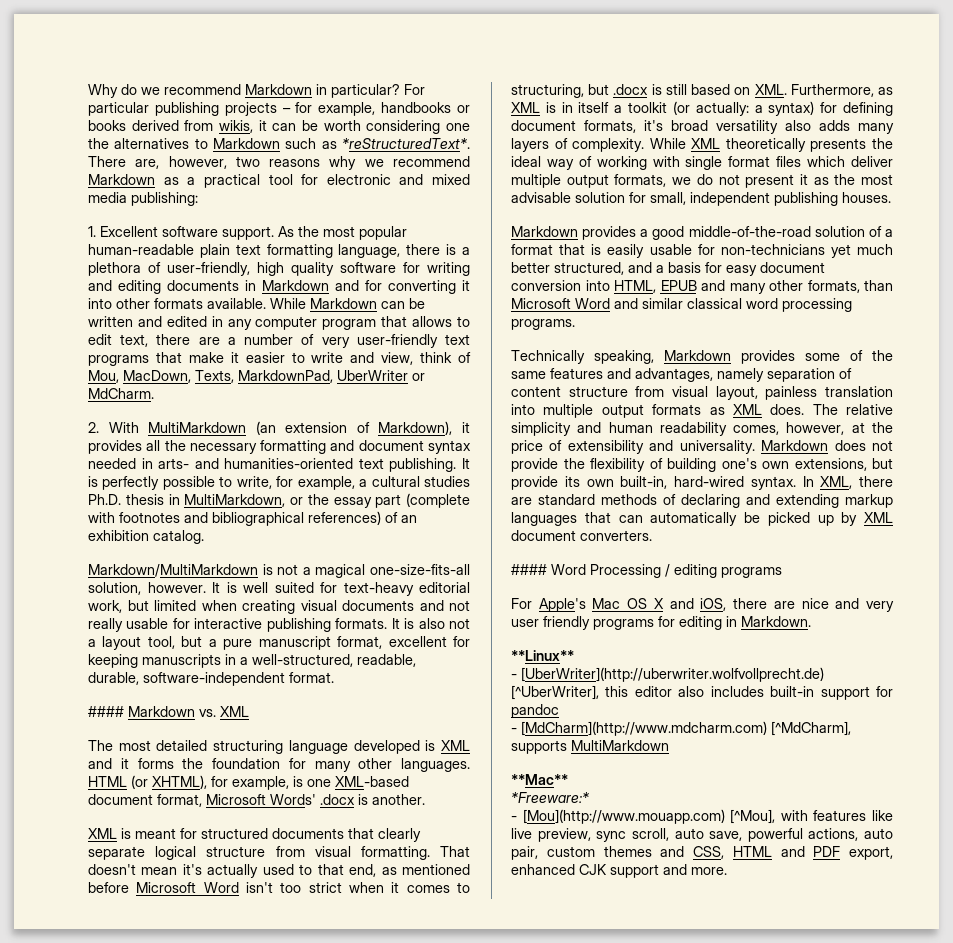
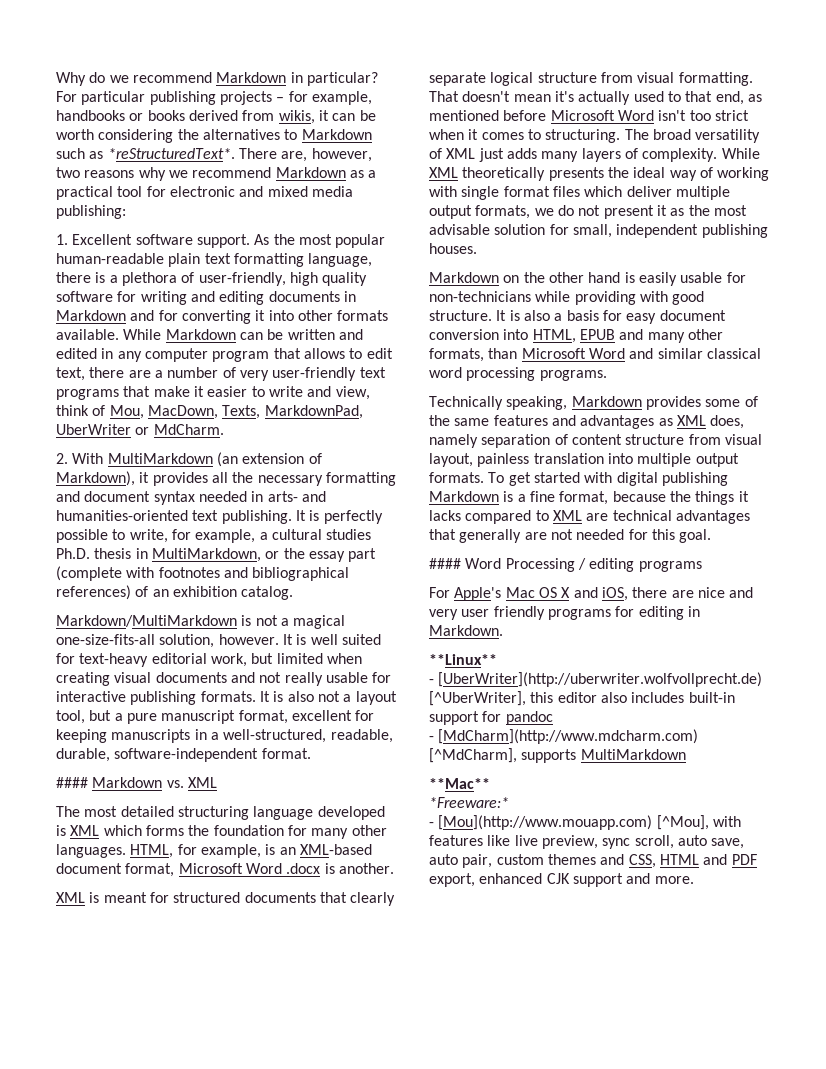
- For particular publishing projects – for example, handbooks or books derived from wikis, it can be worth considering one the alternatives to Markdown such as *reStructuredText*.
+ For particular publishing projects – for example, handbooks or books derived from wikis, it can be worth considering the alternatives to Markdown such as *reStructuredText*.
- The most detailed structuring language developed is XML and it forms the foundation for many other languages.
+ The most detailed structuring language developed is XML which forms the foundation for many other languages.
- HTML (or XHTML), for example, is one XML-based document format, Microsoft Words' .docx is another.
+ HTML, for example, is an XML-based document format, Microsoft Word .docx is another.
- That doesn't mean it's actually used to that end, as mentioned before Microsoft Word isn't too strict when it comes to structuring, but .docx is still based on XML. Furthermore, as XML is in itself a toolkit (or actually: a syntax) for defining document formats, it's broad versatility also adds many layers of complexity.
+ That doesn't mean it's actually used to that end, as mentioned before Microsoft Word isn't too strict when it comes to structuring. The broad versatility of XML just adds many layers of complexity.
- Markdown provides a good middle-of-the-road solution of a format that is easily usable for non-technicians yet much better structured, and a basis for easy document conversion into HTML, EPUB and many other formats, than Microsoft Word and similar classical word processing programs.
+ Markdown on the other hand is easily usable for non-technicians while providing with good structure. It is also a basis for easy document conversion into HTML, EPUB and many other formats, than Microsoft Word and similar classical word processing programs.
- Technically speaking, Markdown provides some of the same features and advantages, namely separation of content structure from visual layout, painless translation into multiple output formats as XML does. The relative simplicity and human readability comes, however, at the price of extensibility and universality. Markdown does not provide the flexibility of building one's own extensions, but provide its own built-in, hard-wired syntax. In XML, there are standard methods of declaring and extending markup languages that can automatically be picked up by XML document converters.
+ Technically speaking, Markdown provides some of the same features and advantages as XML does, namely separation of content structure from visual layout, painless translation into multiple output formats. To get started with digital publishing Markdown is a fine format, because the things it lacks compared to XML are technical advantages that generally are not needed for this goal.
- - [Mou](http://www.mouapp.com) [^Mou], with features like live preview, sync scroll, auto save, powerful actions, auto pair, custom themes and CSS, HTML and PDF export, enhanced CJK support and more.
+ - [Mou](http://www.mouapp.com) [^Mou], with features like live preview, sync scroll, auto save, auto pair, custom themes and CSS, HTML and PDF export, enhanced CJK support and more.

